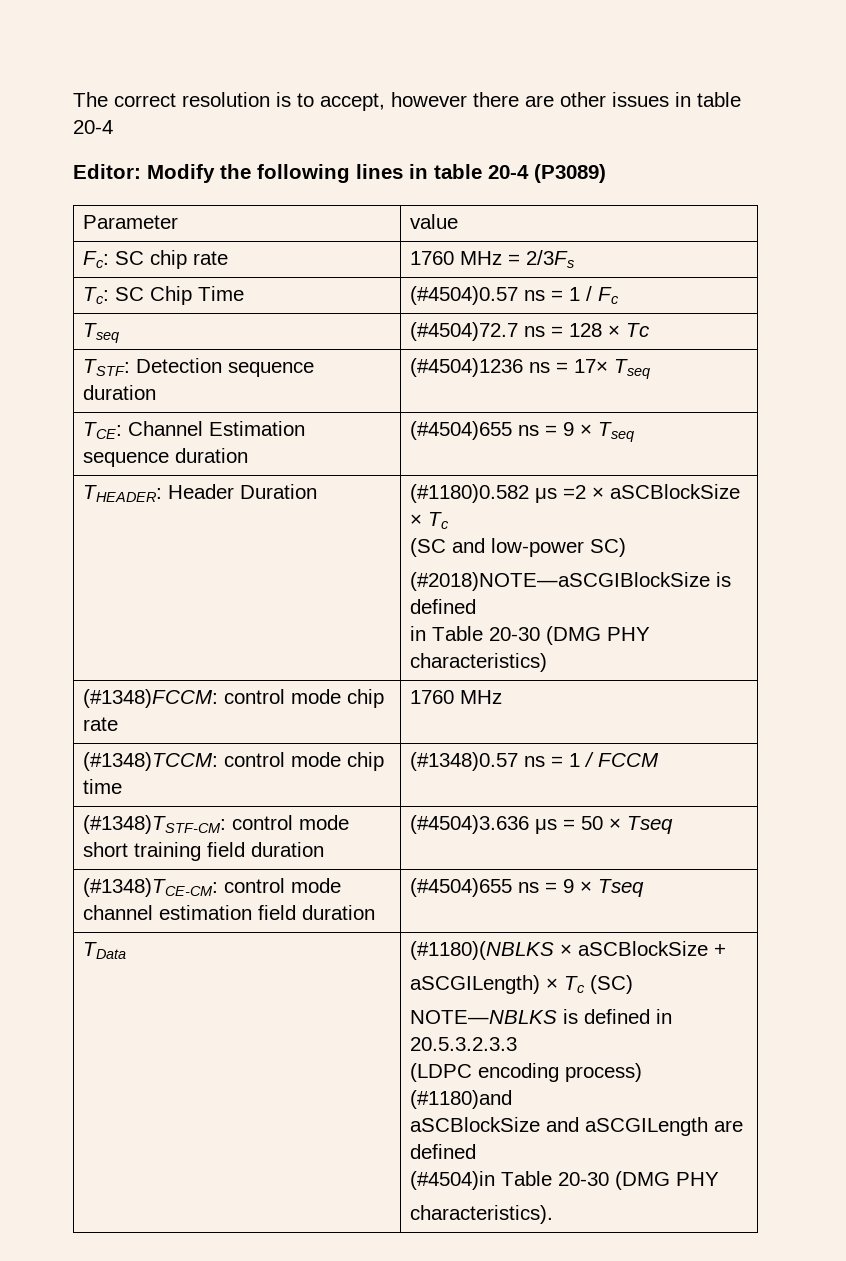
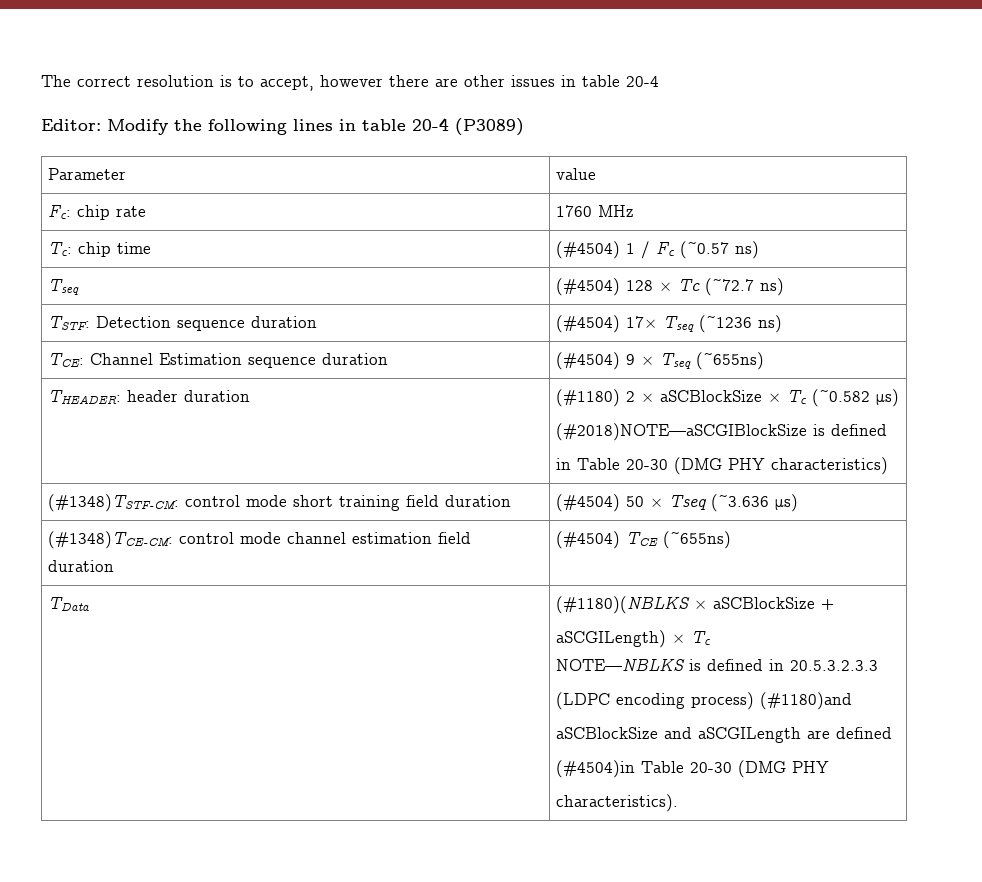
- Fc: SC chip rate | 1760 MHz = 2/3Fs
+ Fc: chip rate | 1760 MHz
- Tc: SC Chip Time | (#4504)0.57 ns = 1 / Fc
+ Tc: chip time | (#4504) 1 / Fc (~0.57 ns)
- Tseq | (#4504)72.7 ns = 128 × Tc
+ Tseq | (#4504) 128 × Tc (~72.7 ns)
- TSTF: Detection sequence duration | (#4504)1236 ns = 17× Tseq
+ TSTF: Detection sequence duration | (#4504) 17× Tseq (~1236 ns)
- TCE: Channel Estimation sequence duration | (#4504)655 ns = 9 × Tseq
+ TCE: Channel Estimation sequence duration | (#4504) 9 × Tseq (~655ns)
- THEADER: Header Duration | (#1180)0.582 μs =2 × aSCBlockSize × Tc
- (SC and low-power SC)
+ THEADER: header duration | (#1180) 2 × aSCBlockSize × Tc (~0.582 μs)
- (#1348)FCCM: control mode chip rate | 1760 MHz
- (#1348)TCCM: control mode chip time | (#1348)0.57 ns = 1 / FCCM
- (#1348)TSTF-CM: control mode short training field duration | (#4504)3.636 μs = 50 × Tseq
+ (#1348)TSTF-CM: control mode short training field duration | (#4504) 50 × Tseq (~3.636 μs)
- (#1348)TCE-CM: control mode channel estimation field duration | (#4504)655 ns = 9 × Tseq
+ (#1348)TCE-CM: control mode channel estimation field duration | (#4504) TCE (~655ns)
  TData | (#1180)(NBLKS × aSCBlockSize +
- aSCGILength) × Tc (SC)
+ aSCGILength) × Tc

